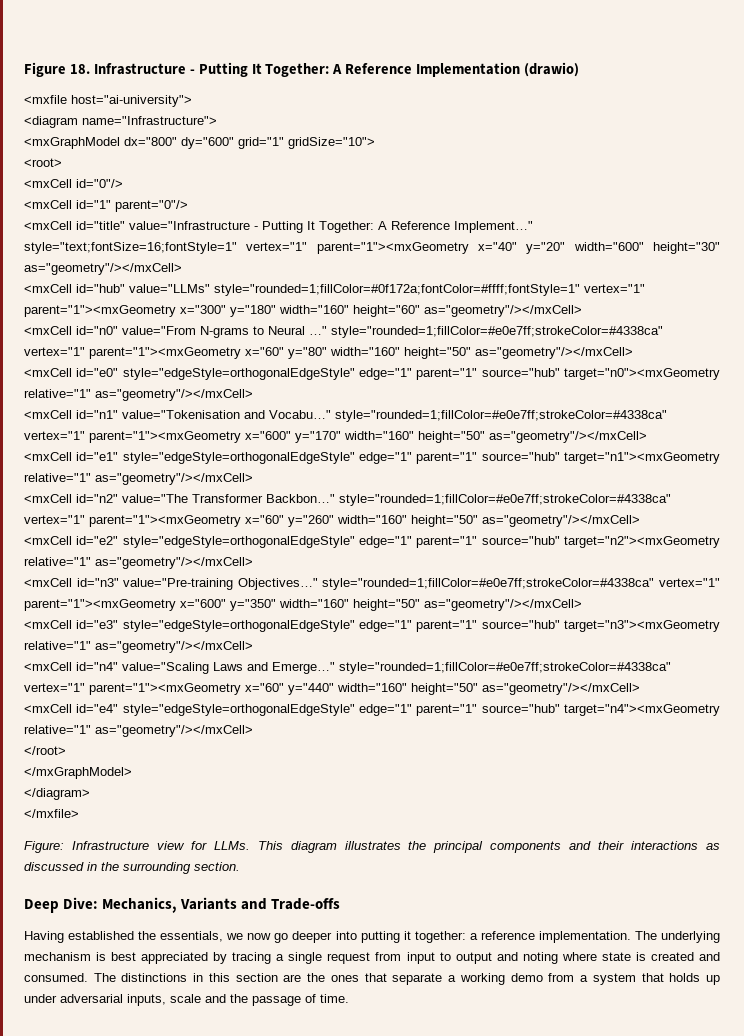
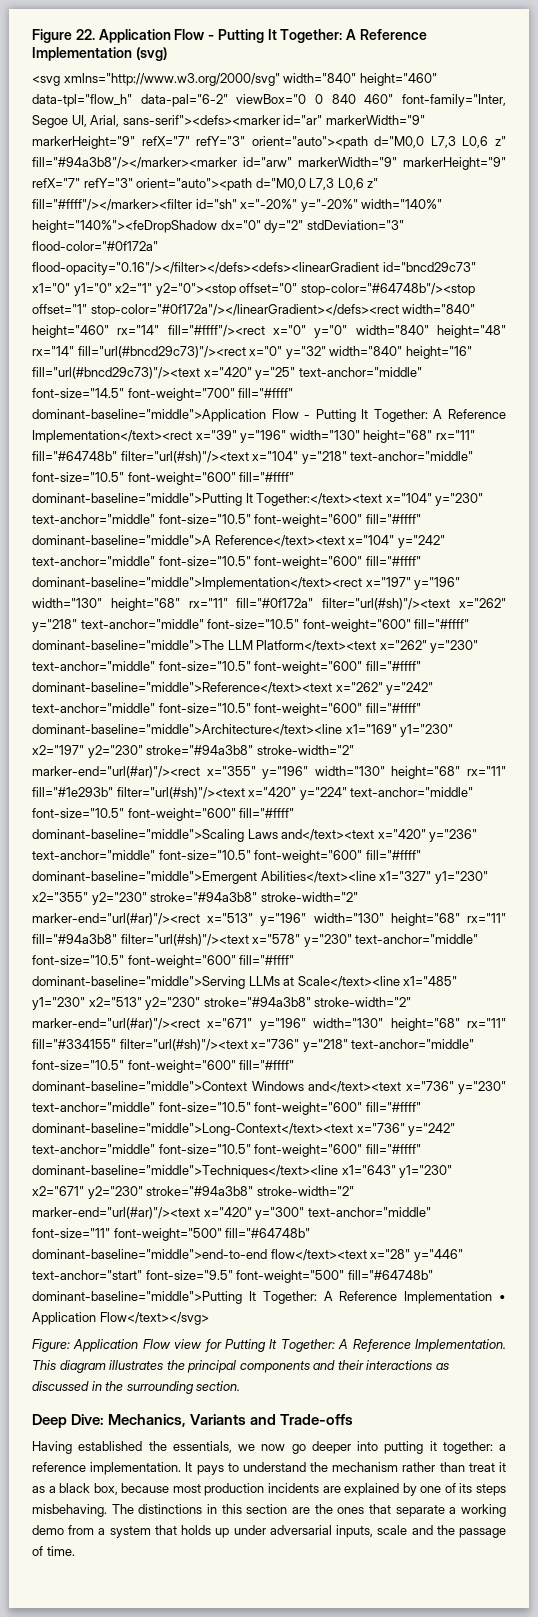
- Figure 18. Infrastructure - Putting It Together: A Reference Implementation (drawio)
- <mxfile host="ai-university">
- <diagram name="Infrastructure">
- <mxGraphModel dx="800" dy="600" grid="1" gridSize="10">
- <root>
- <mxCell id="0"/>
- <mxCell id="1" parent="0"/>
- <mxCell id="title" value="Infrastructure - Putting It Together: A Reference Implement…" style="text;fontSize=16;fontStyle=1" vertex="1" parent="1"><mxGeometry x="40" y="20" width="600" height="30" as="geometry"/></mxCell>
- <mxCell id="hub" value="LLMs" style="rounded=1;fillColor=#0f172a;fontColor=#ffff;fontStyle=1" vertex="1" parent="1"><mxGeometry x="300" y="180" width="160" height="60" as="geometry"/></mxCell>
- <mxCell id="n0" value="From N-grams to Neural …" style="rounded=1;fillColor=#e0e7ff;strokeColor=#4338ca" vertex="1" parent="1"><mxGeometry x="60" y="80" width="160" height="50" as="geometry"/></mxCell>
- <mxCell id="e0" style="edgeStyle=orthogonalEdgeStyle" edge="1" parent="1" source="hub" target="n0"><mxGeometry relative="1" as="geometry"/></mxCell>
- <mxCell id="n1" value="Tokenisation and Vocabu…" style="rounded=1;fillColor=#e0e7ff;strokeColor=#4338ca" vertex="1" parent="1"><mxGeometry x="600" y="170" width="160" height="50" as="geometry"/></mxCell>
- <mxCell id="e1" style="edgeStyle=orthogonalEdgeStyle" edge="1" parent="1" source="hub" target="n1"><mxGeometry relative="1" as="geometry"/></mxCell>
- <mxCell id="n2" value="The Transformer Backbon…" style="rounded=1;fillColor=#e0e7ff;strokeColor=#4338ca" vertex="1" parent="1"><mxGeometry x="60" y="260" width="160" height="50" as="geometry"/></mxCell>
- <mxCell id="e2" style="edgeStyle=orthogonalEdgeStyle" edge="1" parent="1" source="hub" target="n2"><mxGeometry relative="1" as="geometry"/></mxCell>
- <mxCell id="n3" value="Pre-training Objectives…" style="rounded=1;fillColor=#e0e7ff;strokeColor=#4338ca" vertex="1" parent="1"><mxGeometry x="600" y="350" width="160" height="50" as="geometry"/></mxCell>
- <mxCell id="e3" style="edgeStyle=orthogonalEdgeStyle" edge="1" parent="1" source="hub" target="n3"><mxGeometry relative="1" as="geometry"/></mxCell>
- <mxCell id="n4" value="Scaling Laws and Emerge…" style="rounded=1;fillColor=#e0e7ff;strokeColor=#4338ca" vertex="1" parent="1"><mxGeometry x="60" y="440" width="160" height="50" as="geometry"/></mxCell>
- <mxCell id="e4" style="edgeStyle=orthogonalEdgeStyle" edge="1" parent="1" source="hub" target="n4"><mxGeometry relative="1" as="geometry"/></mxCell>
- </root>
- </mxGraphModel>
- </diagram>
- </mxfile>
- Figure: Infrastructure view for LLMs.
+ Figure 22. Application Flow - Putting It Together: A Reference Implementation (svg)
+ <svg xmlns="http://www.w3.org/2000/svg" width="840" height="460" data-tpl="flow_h" data-pal="6-2" viewBox="0 0 840 460" font-family="Inter, Segoe UI, Arial, sans-serif"><defs><marker id="ar" markerWidth="9" markerHeight="9" refX="7" refY="3" orient="auto"><path d="M0,0 L7,3 L0,6 z" fill="#94a3b8"/></marker><marker id="arw" markerWidth="9" markerHeight="9" refX="7" refY="3" orient="auto"><path d="M0,0 L7,3 L0,6 z" fill="#ffff"/></marker><filter id="sh" x="-20%" y="-20%" width="140%" height="140%"><feDropShadow dx="0" dy="2" stdDeviation="3" flood-color="#0f172a" flood-opacity="0.16"/></filter></defs><defs><linearGradient id="bncd29c73" x1="0" y1="0" x2="1" y2="0"><stop offset="0" stop-color="#64748b"/><stop offset="1" stop-color="#0f172a"/></linearGradient></defs><rect width="840" height="460" rx="14" fill="#ffff"/><rect x="0" y="0" width="840" height="48" rx="14" fill="url(#bncd29c73)"/><rect x="0" y="32" width="840" height="16" fill="url(#bncd29c73)"/><text x="420" y="25" text-anchor="middle" font-size="14.5" font-weight="700" fill="#ffff" dominant-baseline="middle">Application Flow - Putting It Together: A Reference Implementation</text><rect x="39" y="196" width="130" height="68" rx="11" fill="#64748b" filter="url(#sh)"/><text x="104" y="218" text-anchor="middle" font-size="10.5" font-weight="600" fill="#ffff" dominant-baseline="middle">Putting It Together:</text><text x="104" y="230" text-anchor="middle" font-size="10.5" font-weight="600" fill="#ffff" dominant-baseline="middle">A Reference</text><text x="104" y="242" text-anchor="middle" font-size="10.5" font-weight="600" fill="#ffff" dominant-baseline="middle">Implementation</text><rect x="197" y="196" width="130" height="68" rx="11" fill="#0f172a" filter="url(#sh)"/><text x="262" y="218" text-anchor="middle" font-size="10.5" font-weight="600" fill="#ffff" dominant-baseline="middle">The LLM Platform</text><text x="262" y="230" text-anchor="middle" font-size="10.5" font-weight="600" fill="#ffff" dominant-baseline="middle">Reference</text><text x="262" y="242" text-anchor="middle" font-size="10.5" font-weight="600" fill="#ffff" dominant-baseline="middle">Architecture</text><line x1="169" y1="230" x2="197" y2="230" stroke="#94a3b8" stroke-width="2" marker-end="url(#ar)"/><rect x="355" y="196" width="130" height="68" rx="11" fill="#1e293b" filter="url(#sh)"/><text x="420" y="224" text-anchor="middle" font-size="10.5" font-weight="600" fill="#ffff" dominant-baseline="middle">Scaling Laws and</text><text x="420" y="236" text-anchor="middle" font-size="10.5" font-weight="600" fill="#ffff" dominant-baseline="middle">Emergent Abilities</text><line x1="327" y1="230" x2="355" y2="230" stroke="#94a3b8" stroke-width="2" marker-end="url(#ar)"/><rect x="513" y="196" width="130" height="68" rx="11" fill="#94a3b8" filter="url(#sh)"/><text x="578" y="230" text-anchor="middle" font-size="10.5" font-weight="600" fill="#ffff" dominant-baseline="middle">Serving LLMs at Scale</text><line x1="485" y1="230" x2="513" y2="230" stroke="#94a3b8" stroke-width="2" marker-end="url(#ar)"/><rect x="671" y="196" width="130" height="68" rx="11" fill="#334155" filter="url(#sh)"/><text x="736" y="218" text-anchor="middle" font-size="10.5" font-weight="600" fill="#ffff" dominant-baseline="middle">Context Windows and</text><text x="736" y="230" text-anchor="middle" font-size="10.5" font-weight="600" fill="#ffff" dominant-baseline="middle">Long-Context</text><text x="736" y="242" text-anchor="middle" font-size="10.5" font-weight="600" fill="#ffff" dominant-baseline="middle">Techniques</text><line x1="643" y1="230" x2="671" y2="230" stroke="#94a3b8" stroke-width="2" marker-end="url(#ar)"/><text x="420" y="300" text-anchor="middle" font-size="11" font-weight="500" fill="#64748b" dominant-baseline="middle">end-to-end flow</text><text x="28" y="446" text-anchor="start" font-size="9.5" font-weight="500" fill="#64748b" dominant-baseline="middle">Putting It Together: A Reference Implementation • Application Flow</text></svg>
+ Figure: Application Flow view for Putting It Together: A Reference Implementation.
- The underlying mechanism is best appreciated by tracing a single request from input to output and noting where state is created and consumed.
+ It pays to understand the mechanism rather than treat it as a black box, because most production incidents are explained by one of its steps misbehaving.

